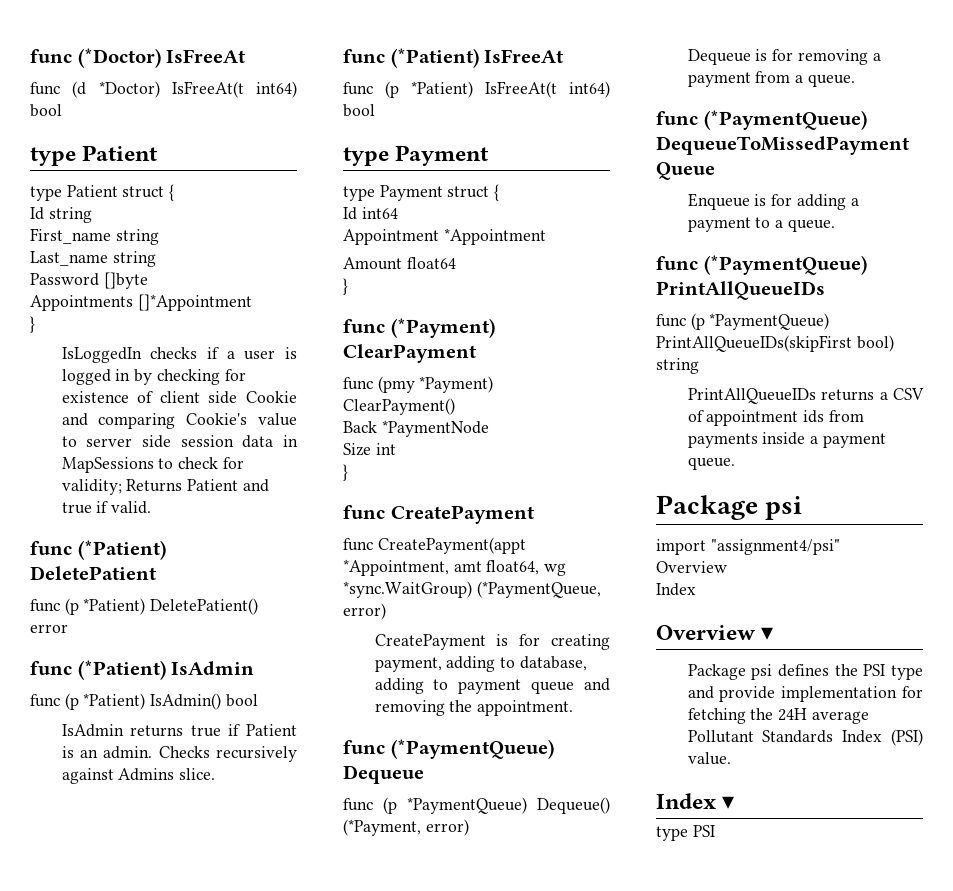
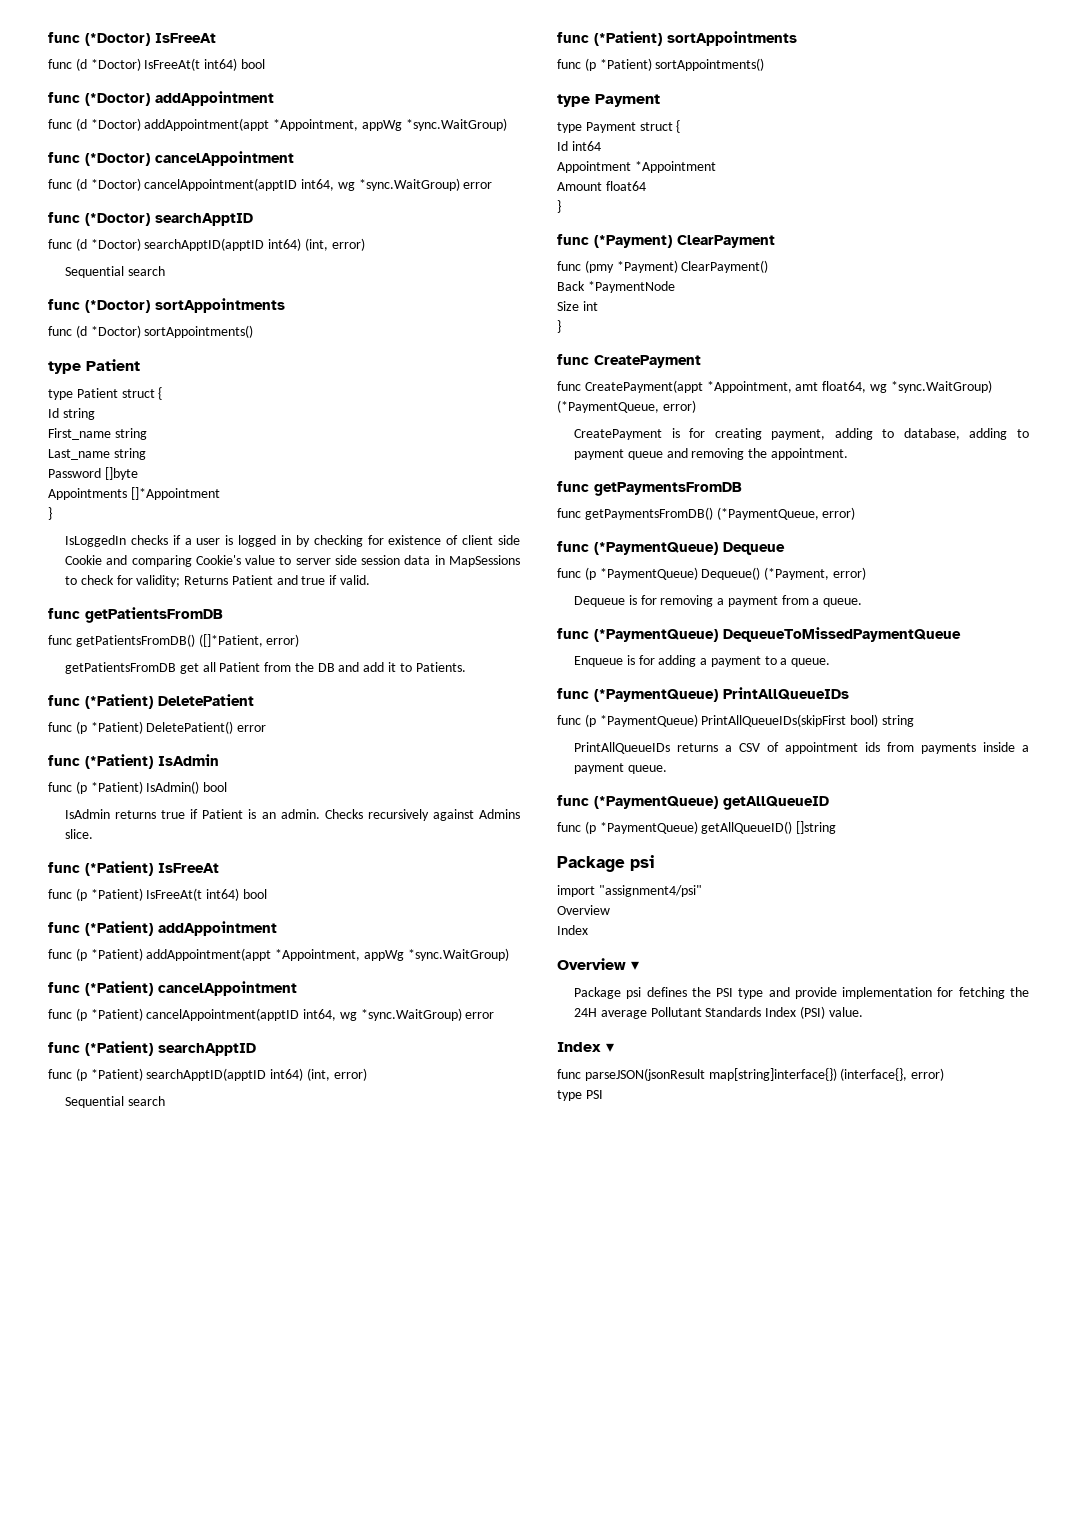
+ func (*Doctor) addAppointment
+ func (d *Doctor) addAppointment(appt *Appointment, appWg *sync.WaitGroup)
+ func (*Doctor) cancelAppointment
+ func (d *Doctor) cancelAppointment(apptID int64, wg *sync.WaitGroup) error
+ func (*Doctor) searchApptID
+ func (d *Doctor) searchApptID(apptID int64) (int, error)
+ Sequential search
+ func (*Doctor) sortAppointments
+ func (d *Doctor) sortAppointments()
+ func getPatientsFromDB
+ func getPatientsFromDB() ([]*Patient, error)
+ getPatientsFromDB get all Patient from the DB and add it to Patients.
+ func (*Patient) addAppointment
+ func (p *Patient) addAppointment(appt *Appointment, appWg *sync.WaitGroup)
+ func (*Patient) cancelAppointment
+ func (p *Patient) cancelAppointment(apptID int64, wg *sync.WaitGroup) error
+ func (*Patient) searchApptID
+ func (p *Patient) searchApptID(apptID int64) (int, error)
+ Sequential search
+ func (*Patient) sortAppointments
+ func (p *Patient) sortAppointments()
+ func getPaymentsFromDB
+ func getPaymentsFromDB() (*PaymentQueue, error)
+ func (*PaymentQueue) getAllQueueID
+ func (p *PaymentQueue) getAllQueueID() []string
+ func parseJSON(jsonResult map[string]interface{}) (interface{}, error)

